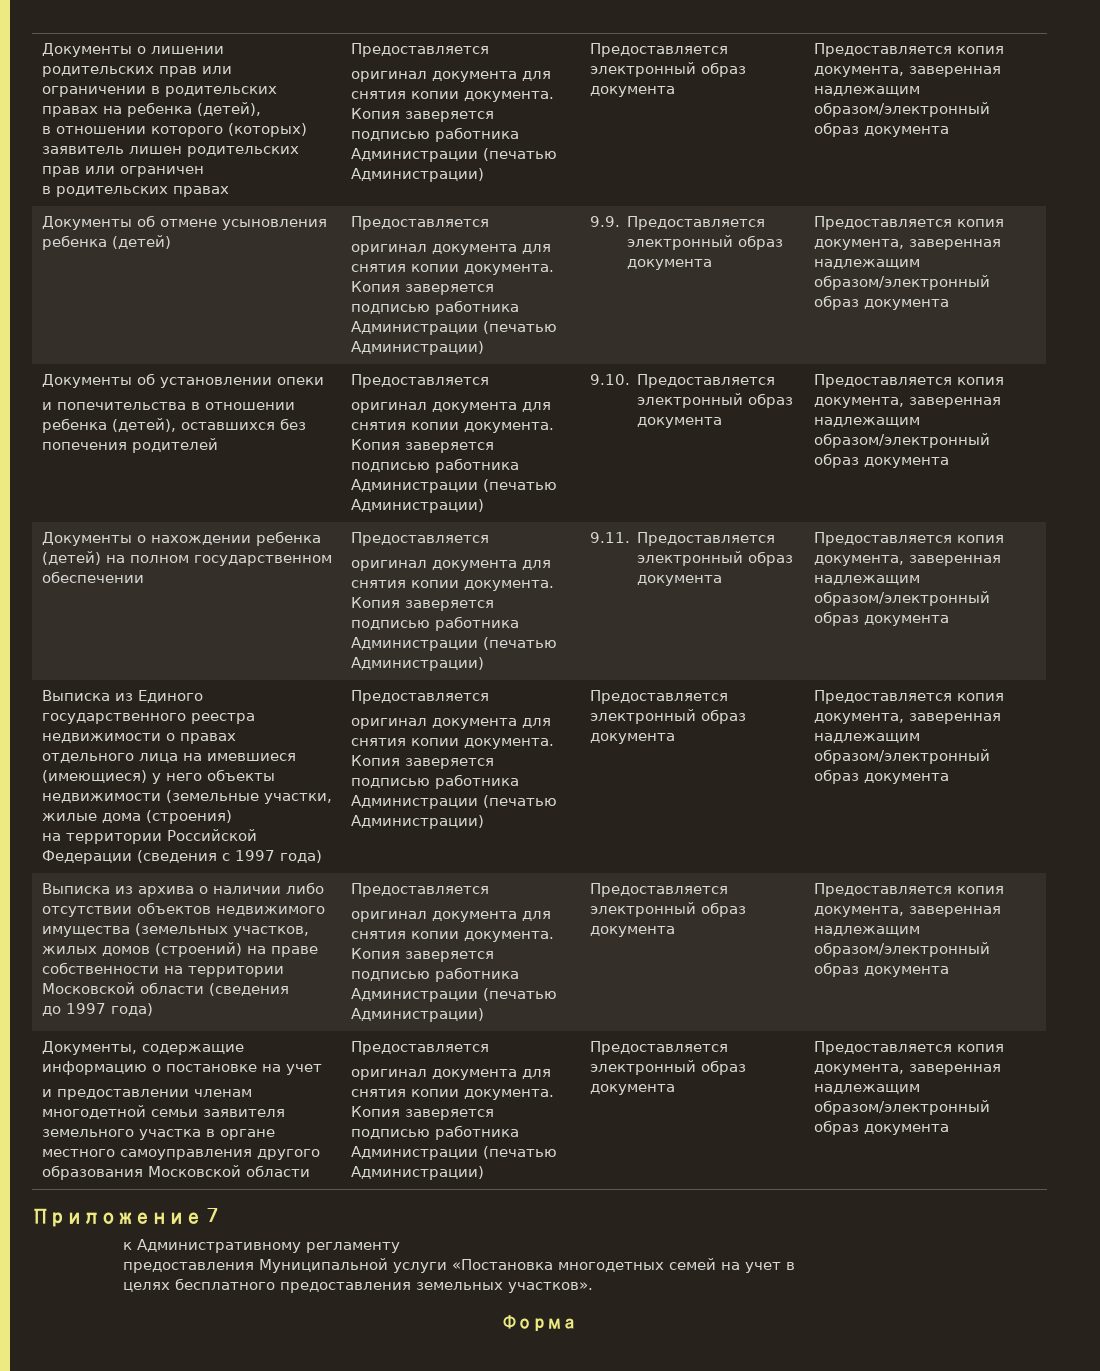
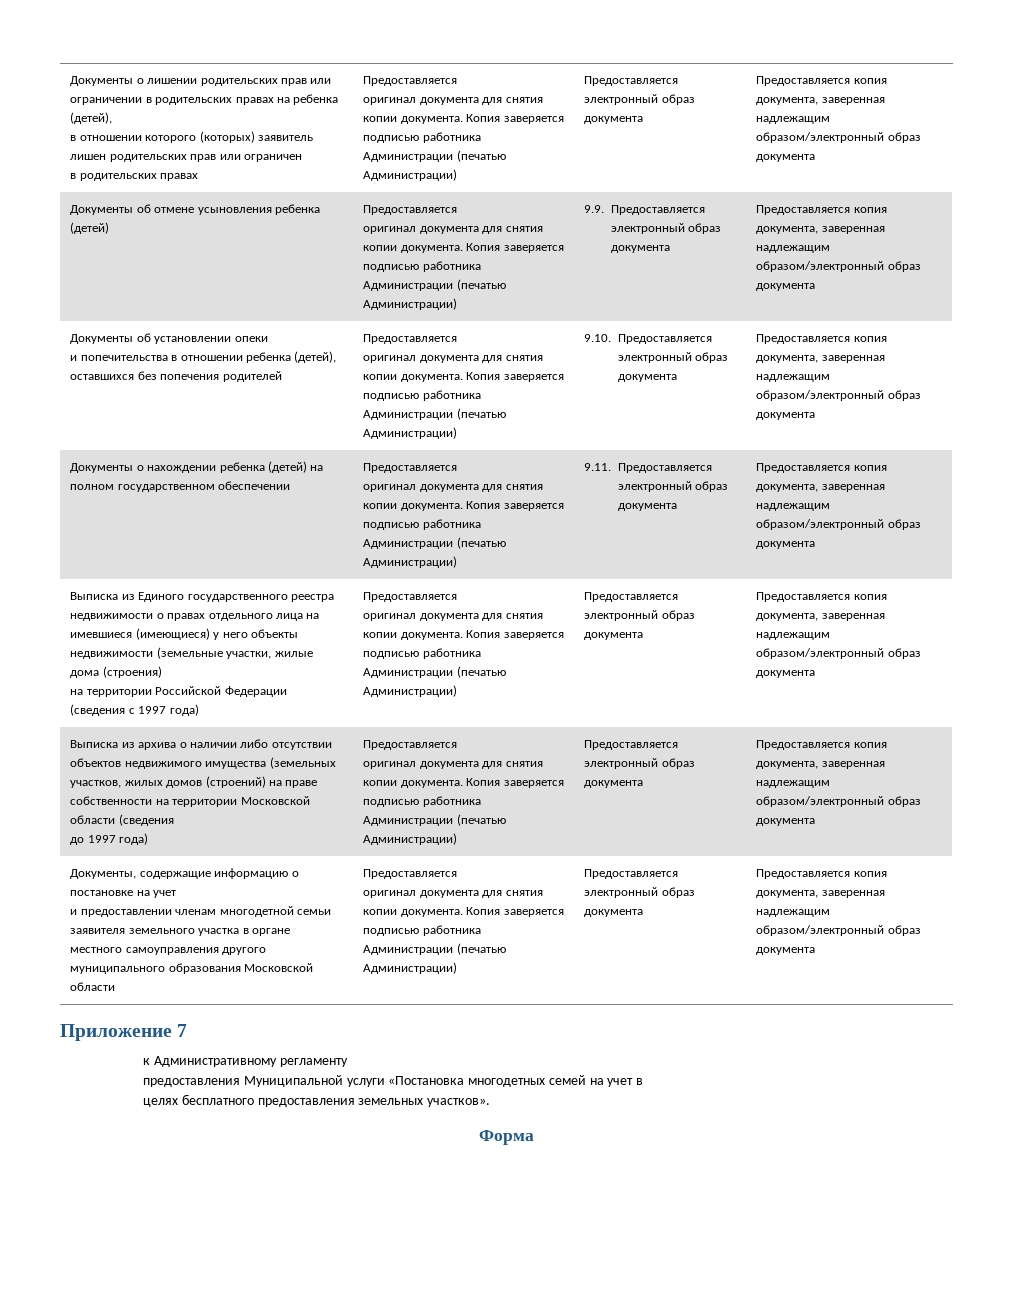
- и предоставлении членам многодетной семьи заявителя земельного участка в органе местного самоуправления другого образования Московской области
+ и предоставлении членам многодетной семьи заявителя земельного участка в органе местного самоуправления другого муниципального образования Московской области

